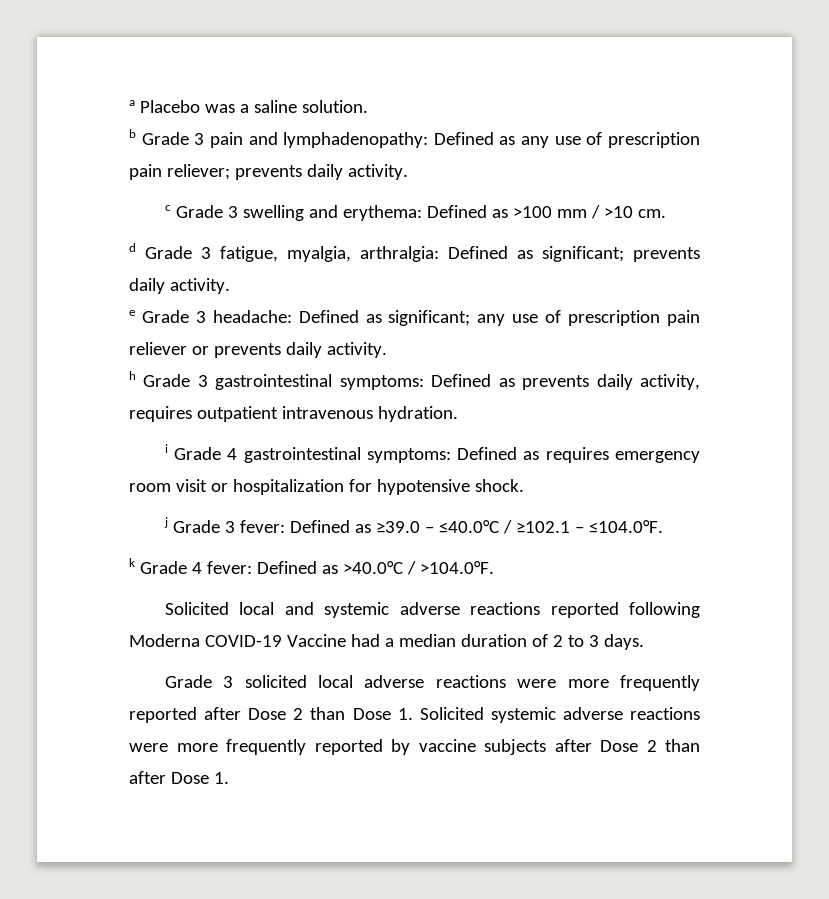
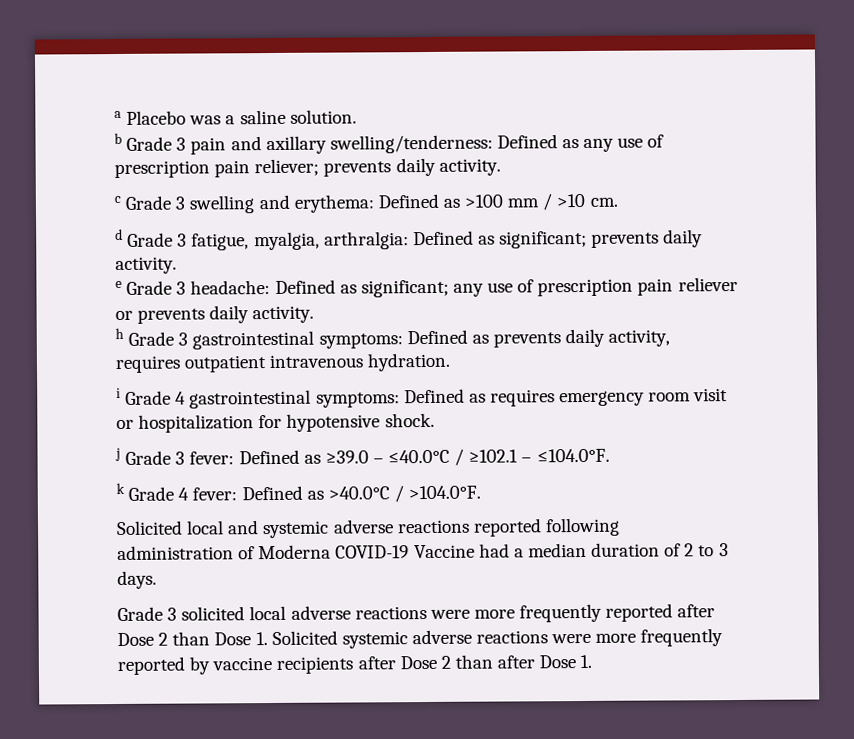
- b Grade 3 pain and lymphadenopathy: Defined as any use of prescription pain reliever; prevents daily activity.
+ b Grade 3 pain and axillary swelling/tenderness: Defined as any use of prescription pain reliever; prevents daily activity.
- Solicited local and systemic adverse reactions reported following Moderna COVID-19 Vaccine had a median duration of 2 to 3 days.
+ Solicited local and systemic adverse reactions reported following administration of Moderna COVID-19 Vaccine had a median duration of 2 to 3 days.
- Grade 3 solicited local adverse reactions were more frequently reported after Dose 2 than Dose 1. Solicited systemic adverse reactions were more frequently reported by vaccine subjects after Dose 2 than after Dose 1.
+ Grade 3 solicited local adverse reactions were more frequently reported after Dose 2 than Dose 1. Solicited systemic adverse reactions were more frequently reported by vaccine recipients after Dose 2 than after Dose 1.

